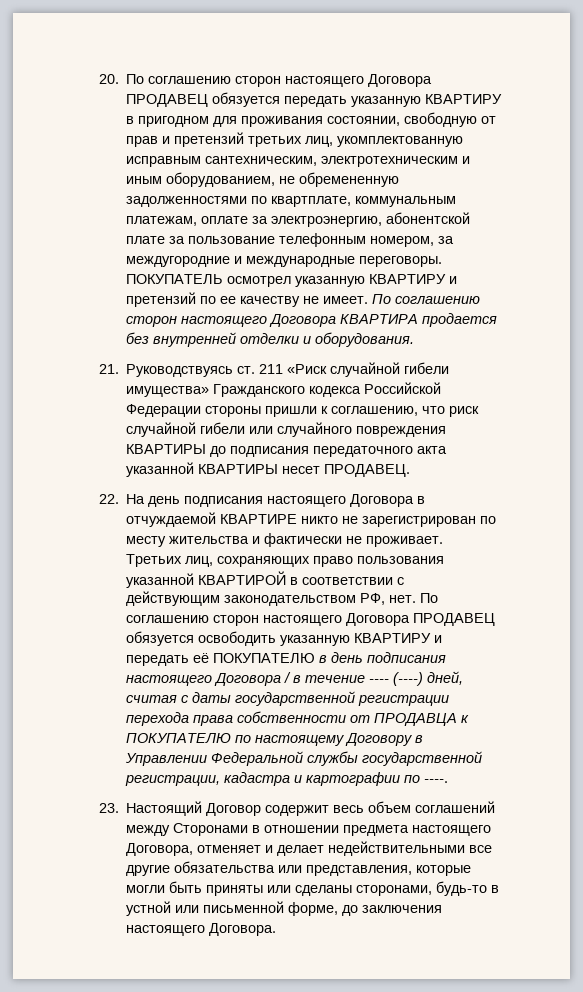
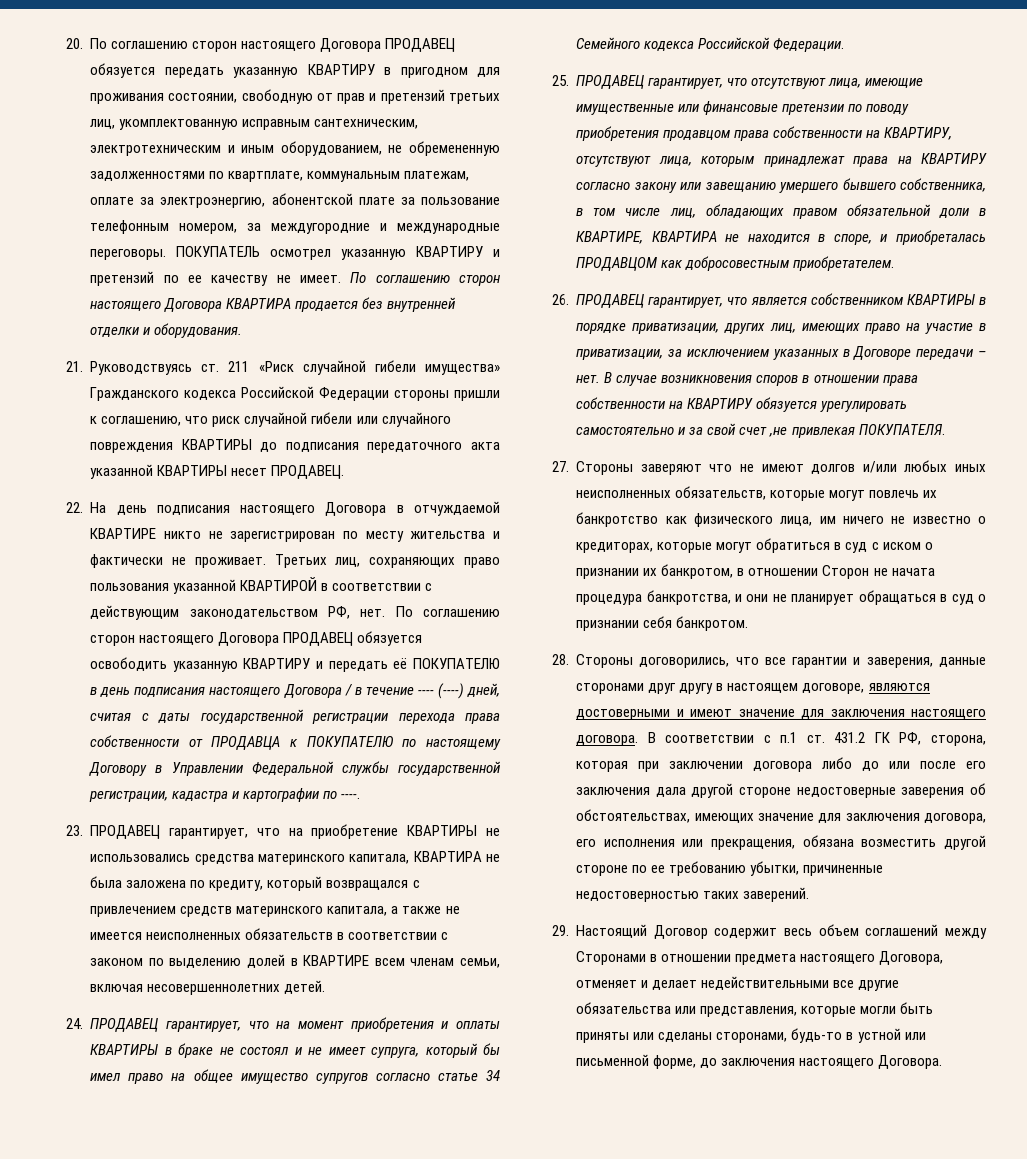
- 23. Настоящий Договор содержит весь объем соглашений между Сторонами в отношении предмета настоящего Договора, отменяет и делает недействительными все другие обязательства или представления, которые могли быть приняты или сделаны сторонами, будь-то в устной или письменной форме, до заключения настоящего Договора.
+ 23. ПРОДАВЕЦ гарантирует, что на приобретение КВАРТИРЫ не использовались средства материнского капитала, КВАРТИРА не была заложена по кредиту, который возвращался с привлечением средств материнского капитала, а также не имеется неисполненных обязательств в соответствии с законом по выделению долей в КВАРТИРЕ всем членам семьи, включая несовершеннолетних детей.
+ 24. ПРОДАВЕЦ гарантирует, что на момент приобретения и оплаты КВАРТИРЫ в браке не состоял и не имеет супруга, который бы имел право на общее имущество супругов согласно статье 34 Семейного кодекса Российской Федерации.
+ 25. ПРОДАВЕЦ гарантирует, что отсутствуют лица, имеющие имущественные или финансовые претензии по поводу приобретения продавцом права собственности на КВАРТИРУ, отсутствуют лица, которым принадлежат права на КВАРТИРУ согласно закону или завещанию умершего бывшего собственника, в том числе лиц, обладающих правом обязательной доли в КВАРТИРЕ, КВАРТИРА не находится в споре, и приобреталась ПРОДАВЦОМ как добросовестным приобретателем.
+ 26. ПРОДАВЕЦ гарантирует, что является собственником КВАРТИРЫ в порядке приватизации, других лиц, имеющих право на участие в приватизации, за исключением указанных в Договоре передачи – нет. В случае возникновения споров в отношении права собственности на КВАРТИРУ обязуется урегулировать самостоятельно и за свой счет ,не привлекая ПОКУПАТЕЛЯ.
+ 27. Стороны заверяют что не имеют долгов и/или любых иных неисполненных обязательств, которые могут повлечь их банкротство как физического лица, им ничего не известно о кредиторах, которые могут обратиться в суд с иском о признании их банкротом, в отношении Сторон не начата процедура банкротства, и они не планирует обращаться в суд о признании себя банкротом.
+ 28. Стороны договорились, что все гарантии и заверения, данные сторонами друг другу в настоящем договоре, являются достоверными и имеют значение для заключения настоящего договора. В соответствии с п.1 ст. 431.2 ГК РФ, сторона, которая при заключении договора либо до или после его заключения дала другой стороне недостоверные заверения об обстоятельствах, имеющих значение для заключения договора, его исполнения или прекращения, обязана возместить другой стороне по ее требованию убытки, причиненные недостоверностью таких заверений.
+ 29. Настоящий Договор содержит весь объем соглашений между Сторонами в отношении предмета настоящего Договора, отменяет и делает недействительными все другие обязательства или представления, которые могли быть приняты или сделаны сторонами, будь-то в устной или письменной форме, до заключения настоящего Договора.

